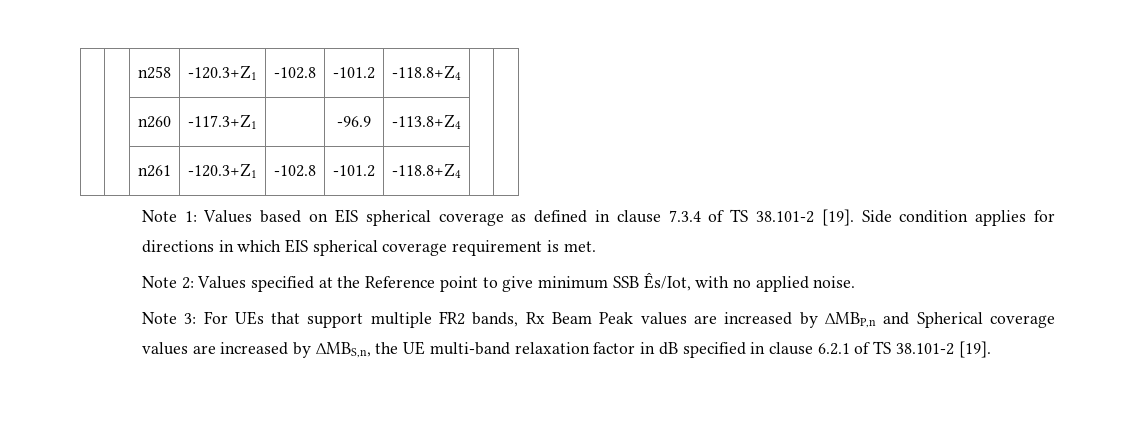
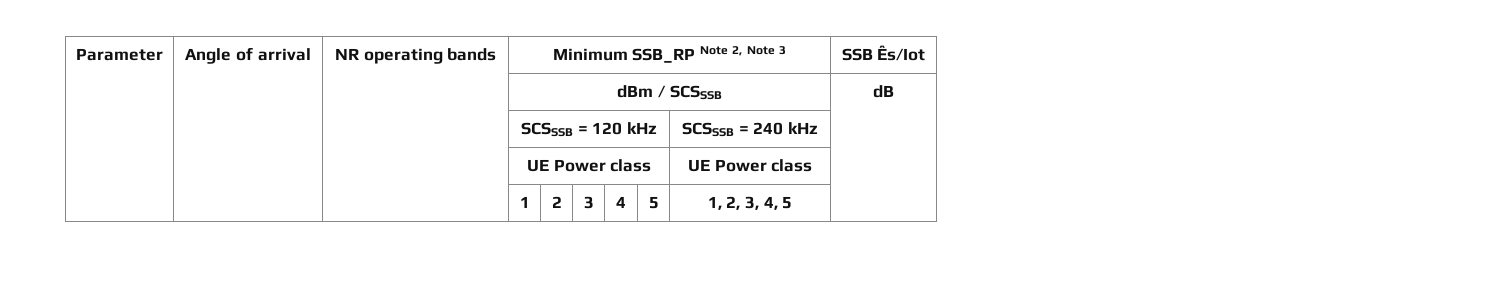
- | | n258 | -120.3+Z1 | -102.8 | -101.2 | -118.8+Z4 | |
- | | n260 | -117.3+Z1 | | -96.9 | -113.8+Z4 | |
- | | n261 | -120.3+Z1 | -102.8 | -101.2 | -118.8+Z4 | |
- Note 1: Values based on EIS spherical coverage as defined in clause 7.3.4 of TS 38.101-2 [19]. Side condition applies for directions in which EIS spherical coverage requirement is met.
- Note 2: Values specified at the Reference point to give minimum SSB Ês/Iot, with no applied noise.
- Note 3: For UEs that support multiple FR2 bands, Rx Beam Peak values are increased by ∆MBP,n and Spherical coverage values are increased by ∆MBS,n, the UE multi-band relaxation factor in dB specified in clause 6.2.1 of TS 38.101-2 [19].
+ Parameter | Angle of arrival | NR operating bands | Minimum SSB_RP Note 2, Note 3 | SSB Ês/Iot
+ | | | dBm / SCSSSB | dB
+ | | | SCSSSB = 120 kHz | SCSSSB = 240 kHz |
+ | | | UE Power class | UE Power class |
+ | | | 1 | 2 | 3 | 4 | 5 | 1, 2, 3, 4, 5 |

